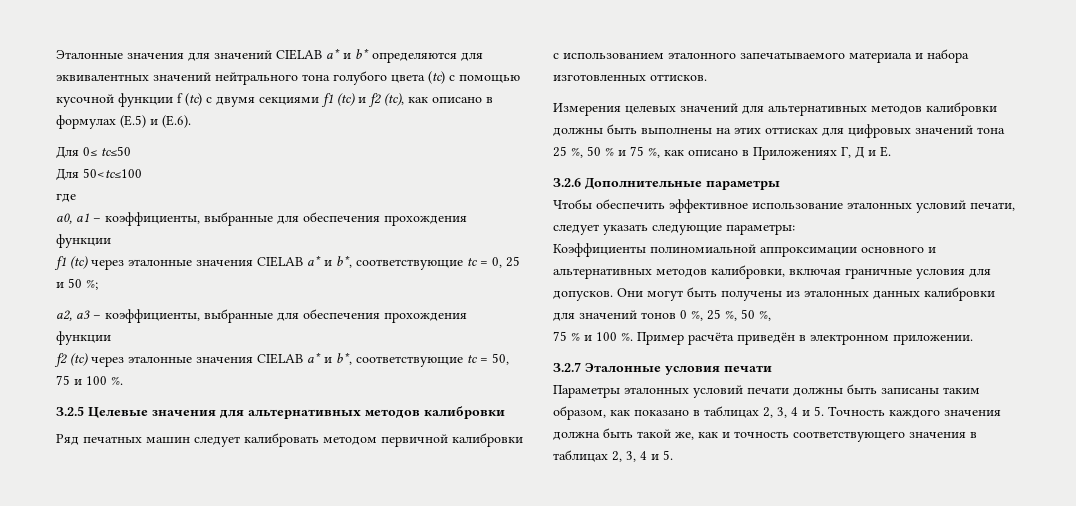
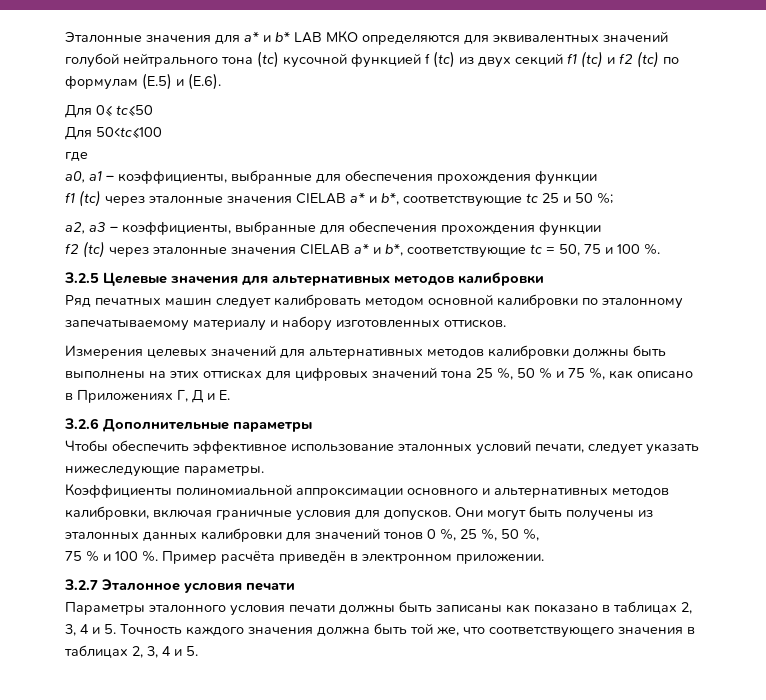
- Эталонные значения для значений CIELAB a* и b* определяются для эквивалентных значений нейтрального тона голубого цвета (tс) с помощью кусочной функции f (tc) с двумя секциями f1 (tc) и f2 (tc), как описано в формулах (Е.5) и (Е.6).
+ Эталонные значения для a* и b* LAB МКО определяются для эквивалентных значений голубой нейтрального тона (tс) кусочной функцией f (tc) из двух секций f1 (tc) и f2 (tc) по формулам (Е.5) и (Е.6).
- f1 (tc) через эталонные значения CIELAB a* и b*, соответствующие tc = 0, 25 и 50 %;
+ f1 (tc) через эталонные значения CIELAB a* и b*, соответствующие tc 25 и 50 %;
- Ряд печатных машин следует калибровать методом первичной калибровки с использованием эталонного запечатываемого материала и набора изготовленных оттисков.
+ Ряд печатных машин следует калибровать методом основной калибровки по эталонному запечатываемому материалу и набору изготовленных оттисков.
- Чтобы обеспечить эффективное использование эталонных условий печати, следует указать следующие параметры:
+ Чтобы обеспечить эффективное использование эталонных условий печати, следует указать нижеследующие параметры.
- З.2.7 Эталонные условия печати
+ З.2.7 Эталонное условия печати
- Параметры эталонных условий печати должны быть записаны таким образом, как показано в таблицах 2, 3, 4 и 5. Точность каждого значения должна быть такой же, как и точность соответствующего значения в таблицах 2, 3, 4 и 5.
+ Параметры эталонного условия печати должны быть записаны как показано в таблицах 2, 3, 4 и 5. Точность каждого значения должна быть той же, что соответствующего значения в таблицах 2, 3, 4 и 5.

